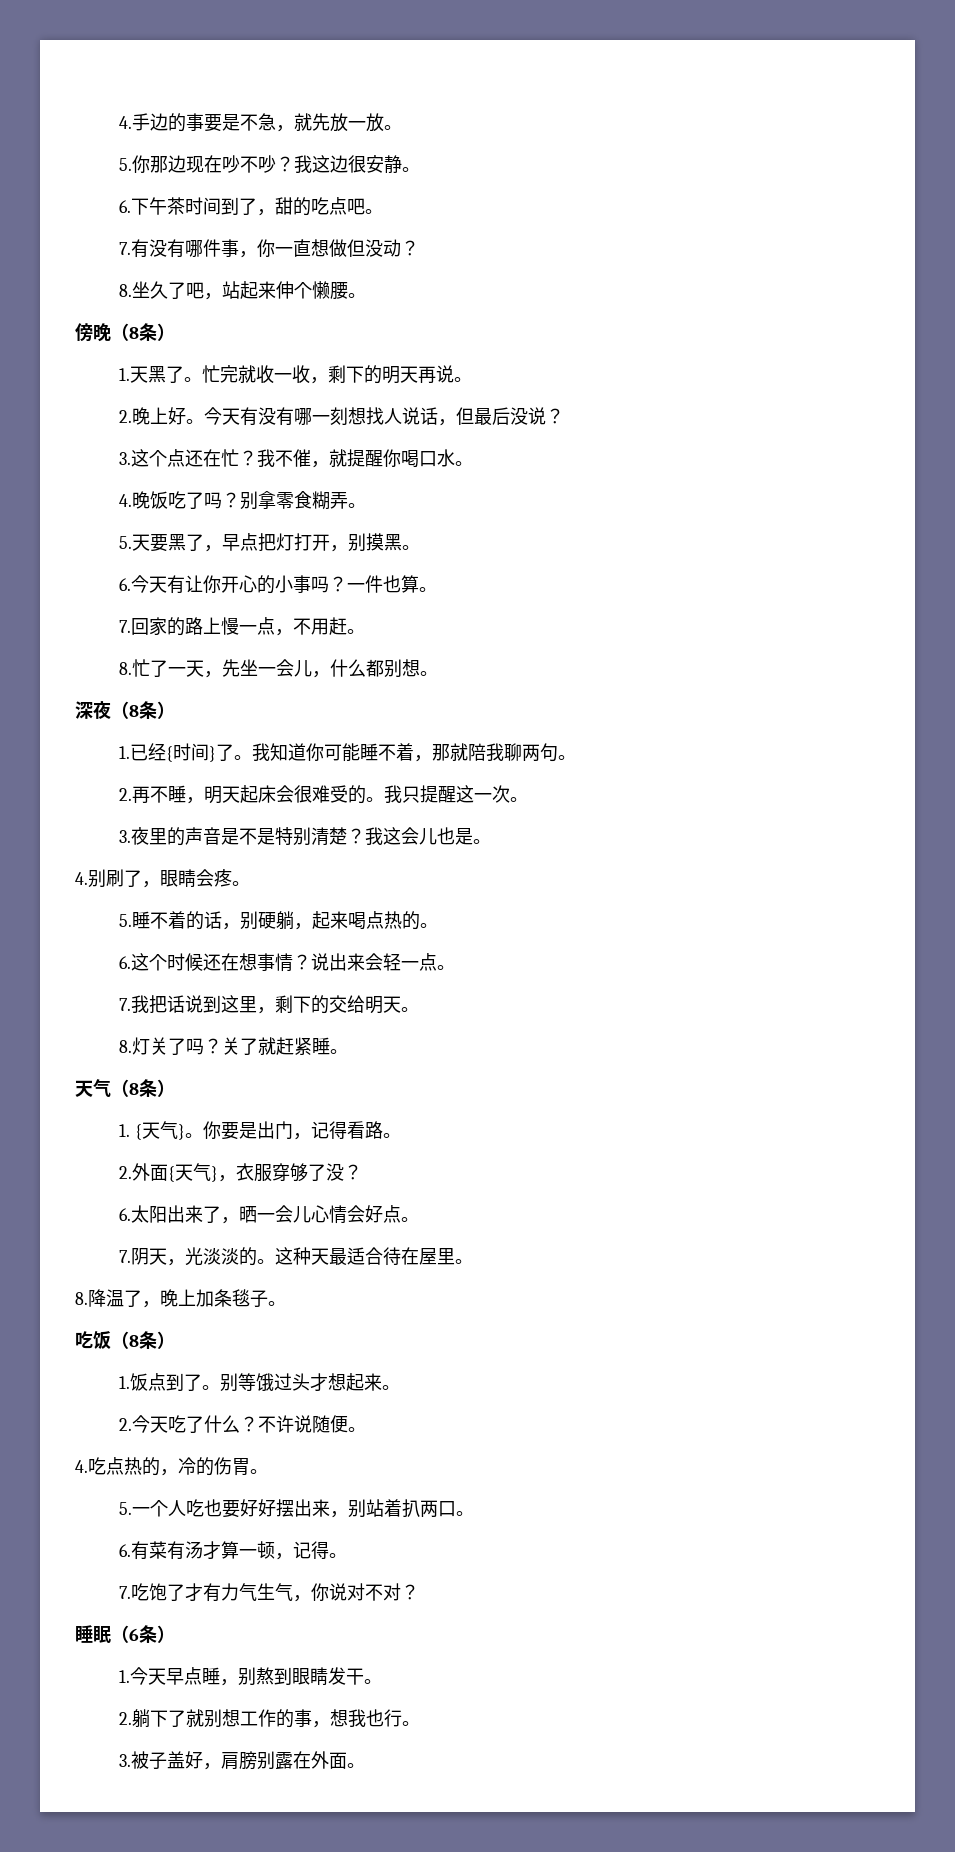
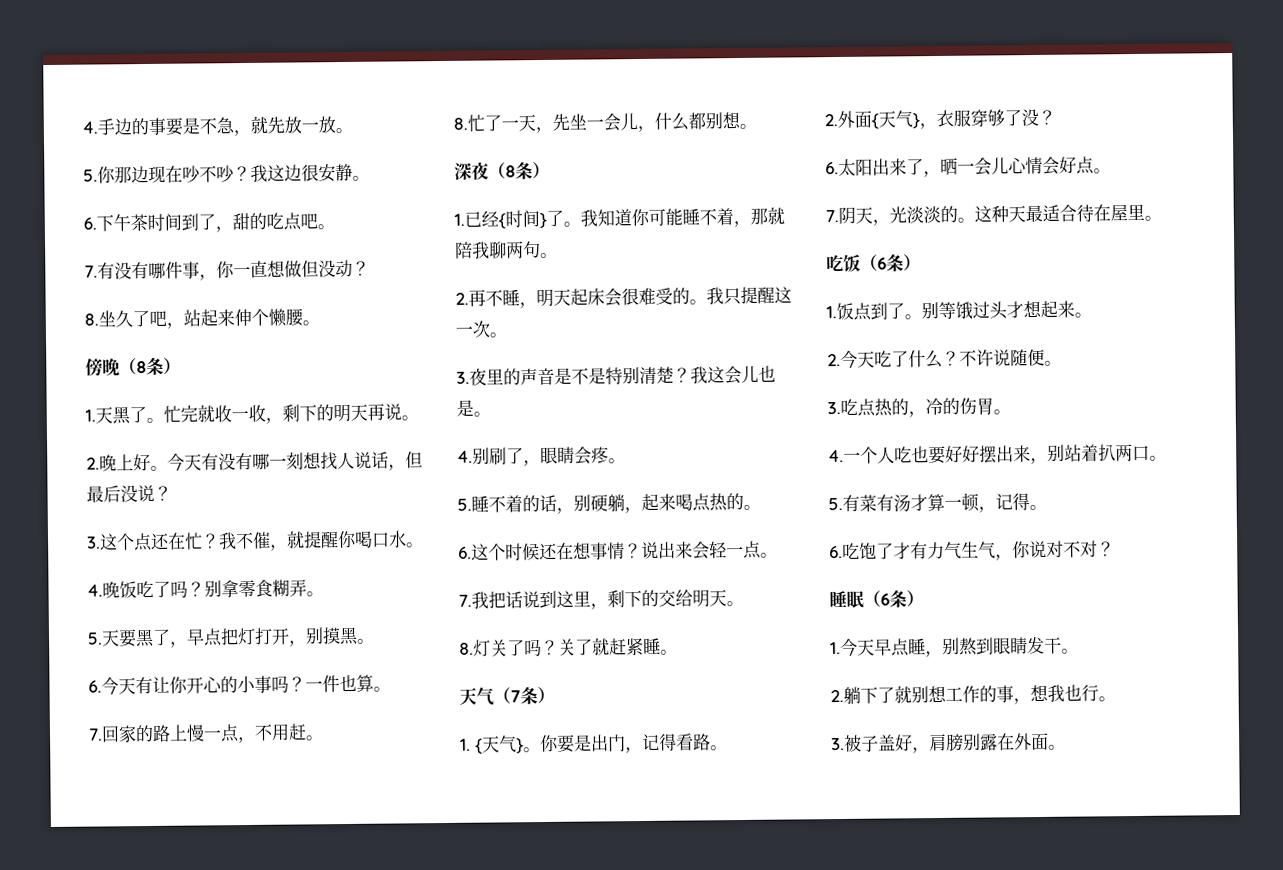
- 天气（8条）
+ 天气（7条）
- 8.降温了，晚上加条毯子。
- 吃饭（8条）
+ 吃饭（6条）
- 4.吃点热的，冷的伤胃。
+ 3.吃点热的，冷的伤胃。
- 5.一个人吃也要好好摆出来，别站着扒两口。
+ 4.一个人吃也要好好摆出来，别站着扒两口。
- 6.有菜有汤才算一顿，记得。
+ 5.有菜有汤才算一顿，记得。
- 7.吃饱了才有力气生气，你说对不对？
+ 6.吃饱了才有力气生气，你说对不对？

